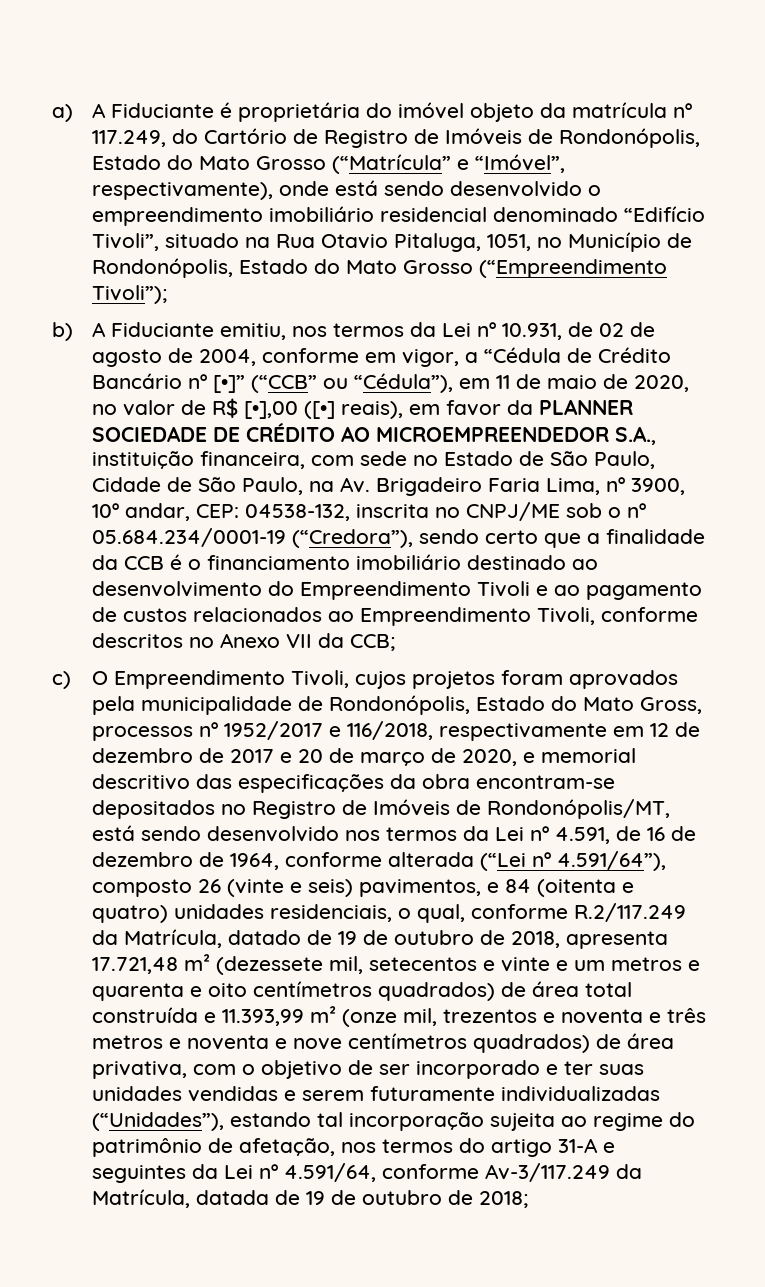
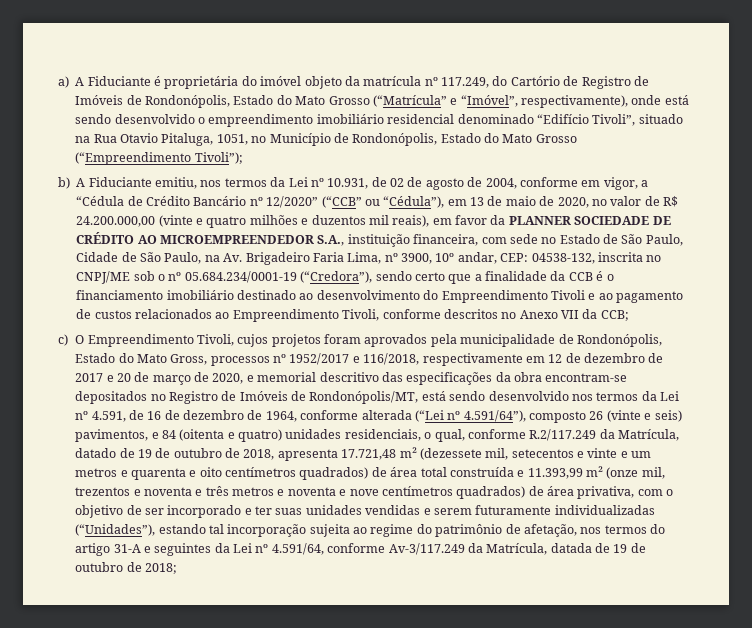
- b) A Fiduciante emitiu, nos termos da Lei nº 10.931, de 02 de agosto de 2004, conforme em vigor, a “Cédula de Crédito Bancário nº [•]” (“CCB” ou “Cédula”), em 11 de maio de 2020, no valor de R$ [•],00 ([•] reais), em favor da PLANNER SOCIEDADE DE CRÉDITO AO MICROEMPREENDEDOR S.A., instituição financeira, com sede no Estado de São Paulo, Cidade de São Paulo, na Av. Brigadeiro Faria Lima, nº 3900, 10º andar, CEP:
+ b) A Fiduciante emitiu, nos termos da Lei nº 10.931, de 02 de agosto de 2004, conforme em vigor, a “Cédula de Crédito Bancário nº 12/2020” (“CCB” ou “Cédula”), em 13 de maio de 2020, no valor de R$ 24.200.000,00 (vinte e quatro milhões e duzentos mil reais), em favor da PLANNER SOCIEDADE DE CRÉDITO AO MICROEMPREENDEDOR S.A., instituição financeira, com sede no Estado de São Paulo, Cidade de São Paulo, na Av. Brigadeiro Faria Lima, nº 3900, 10º andar, CEP:

